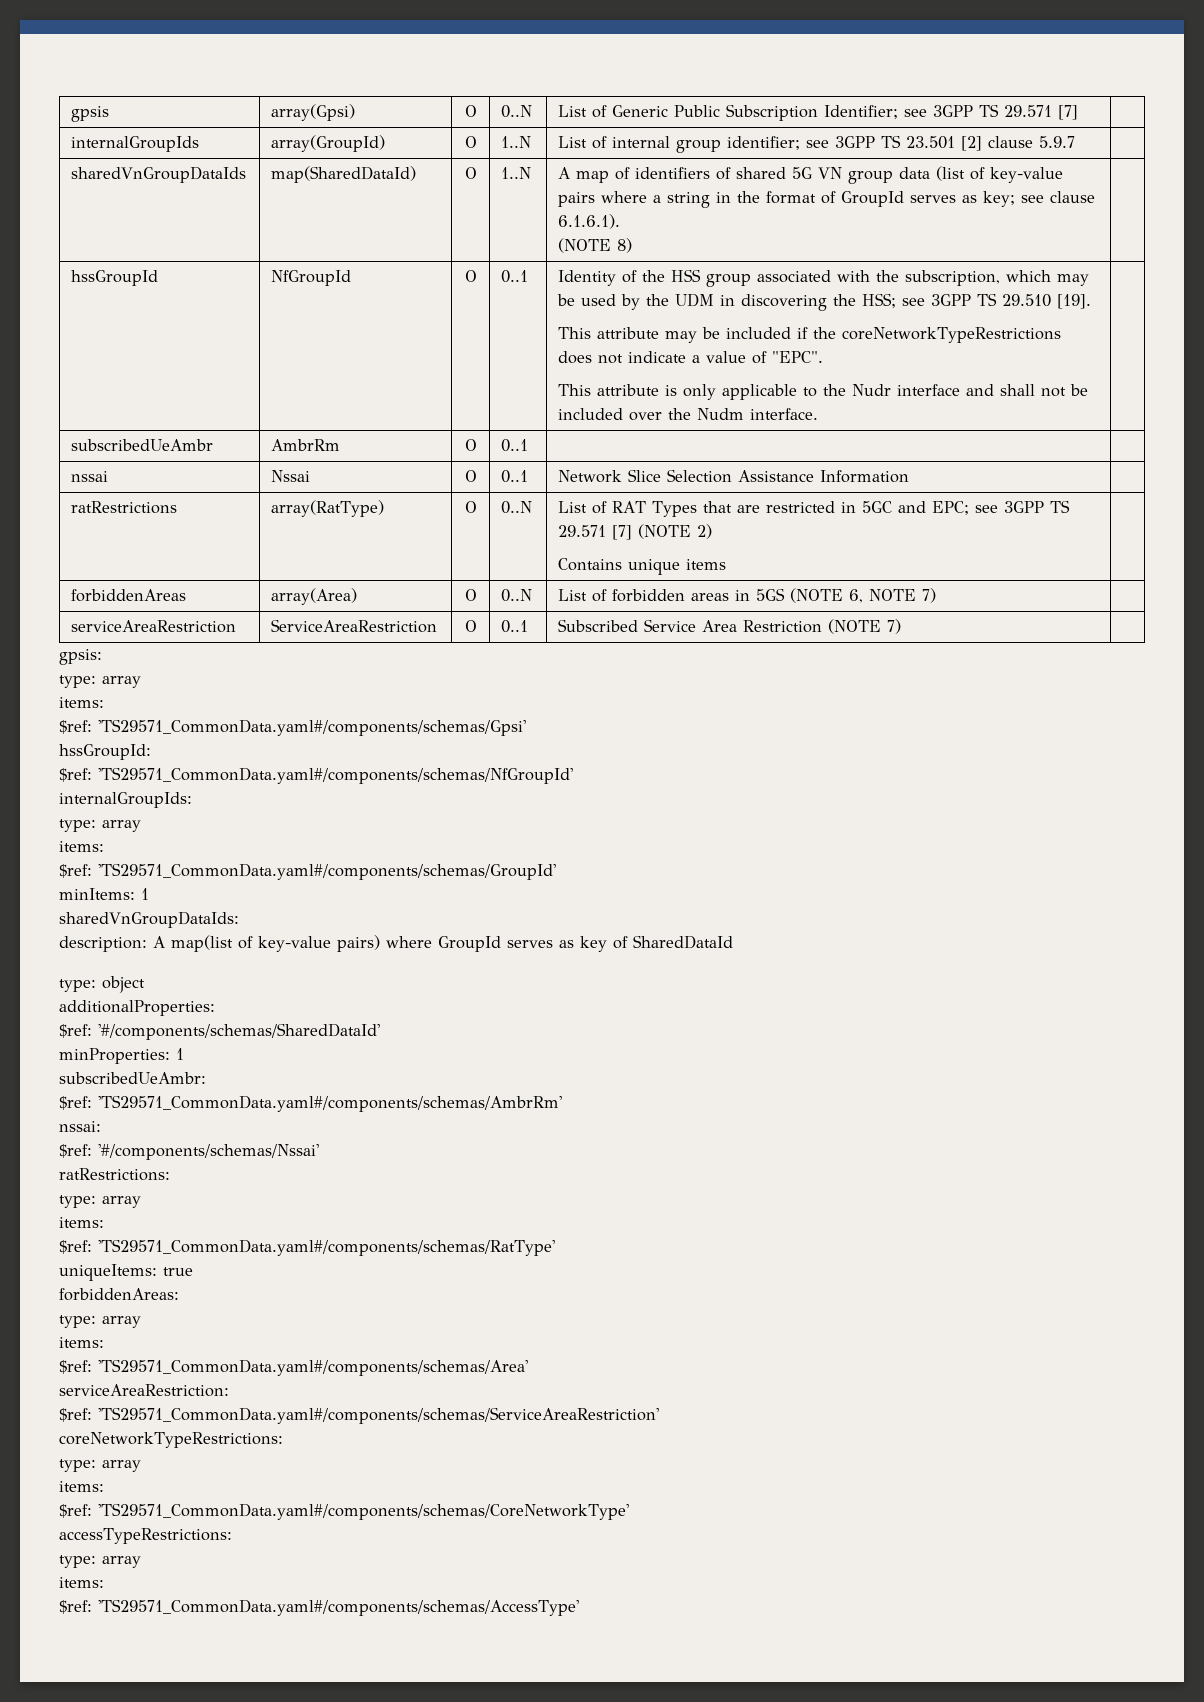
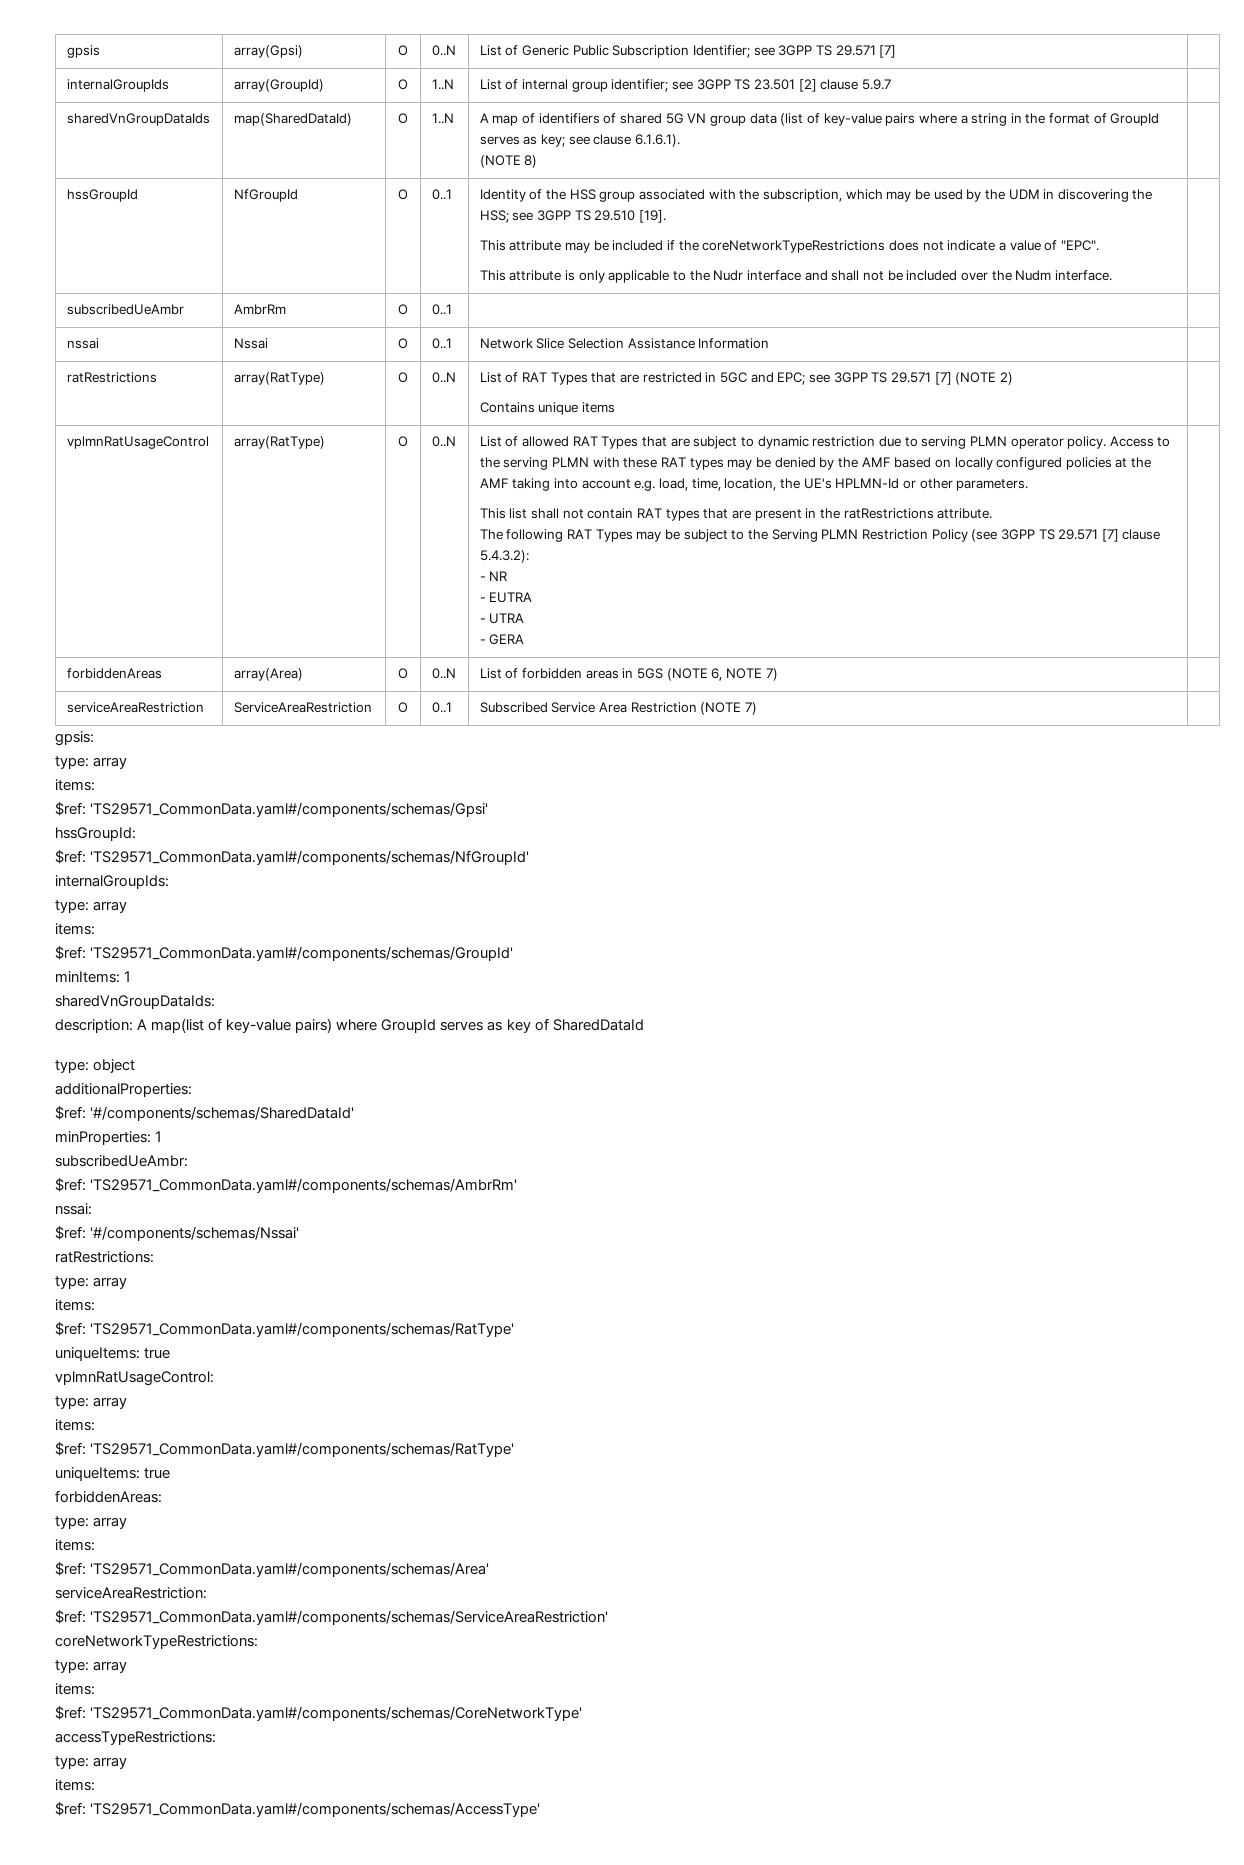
+ vplmnRatUsageControl | array(RatType) | O | 0..N | List of allowed RAT Types that are subject to dynamic restriction due to serving PLMN operator policy. Access to the serving PLMN with these RAT types may be denied by the AMF based on locally configured policies at the AMF taking into account e.g. load, time, location, the UE's HPLMN-Id or other parameters.
+ This list shall not contain RAT types that are present in the ratRestrictions attribute.
+ The following RAT Types may be subject to the Serving PLMN Restriction Policy (see 3GPP TS 29.571 [7] clause 5.4.3.2):
+ - NR
+ - EUTRA
+ - UTRA
+ - GERA
+ vplmnRatUsageControl:
+ type: array
+ items:
+ $ref: 'TS29571_CommonData.yaml#/components/schemas/RatType'
+ uniqueItems: true

